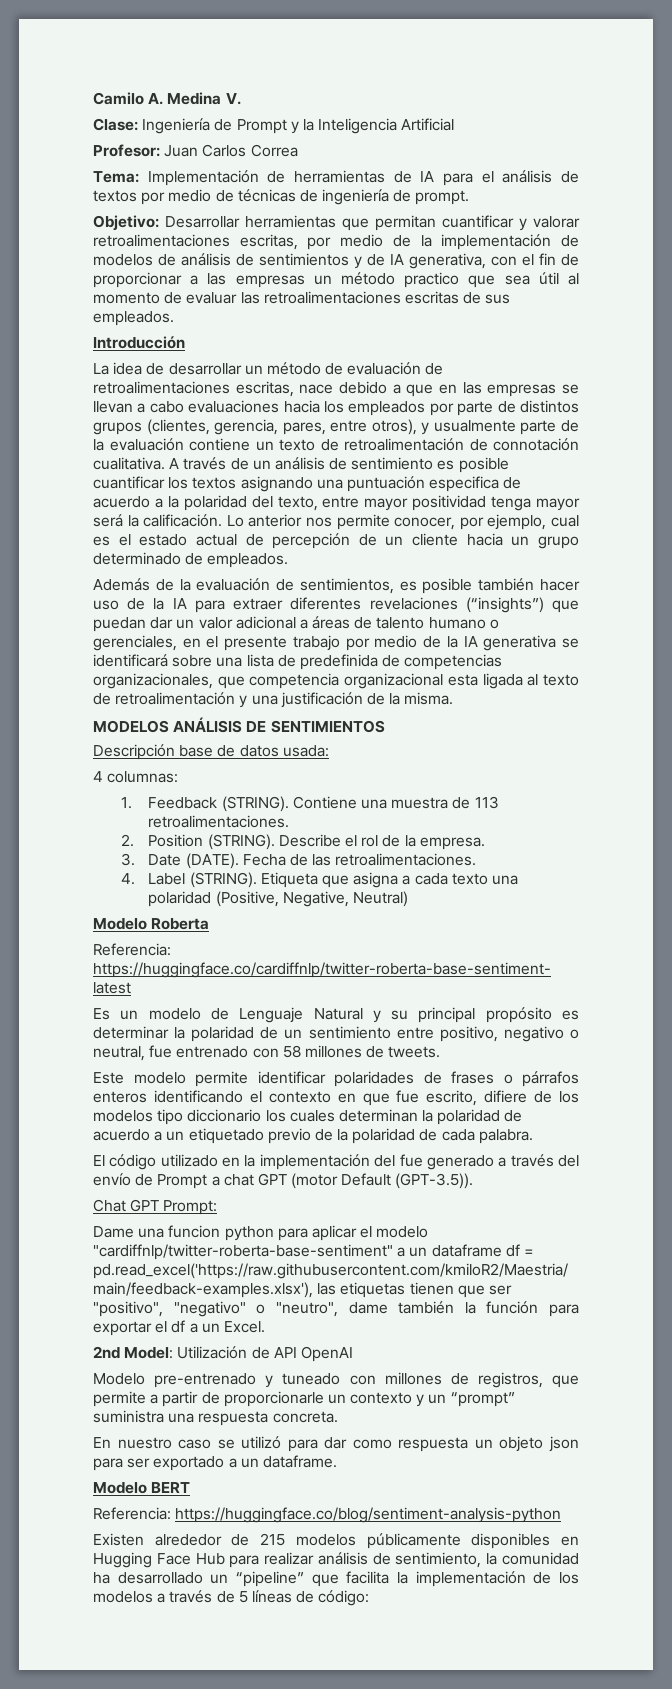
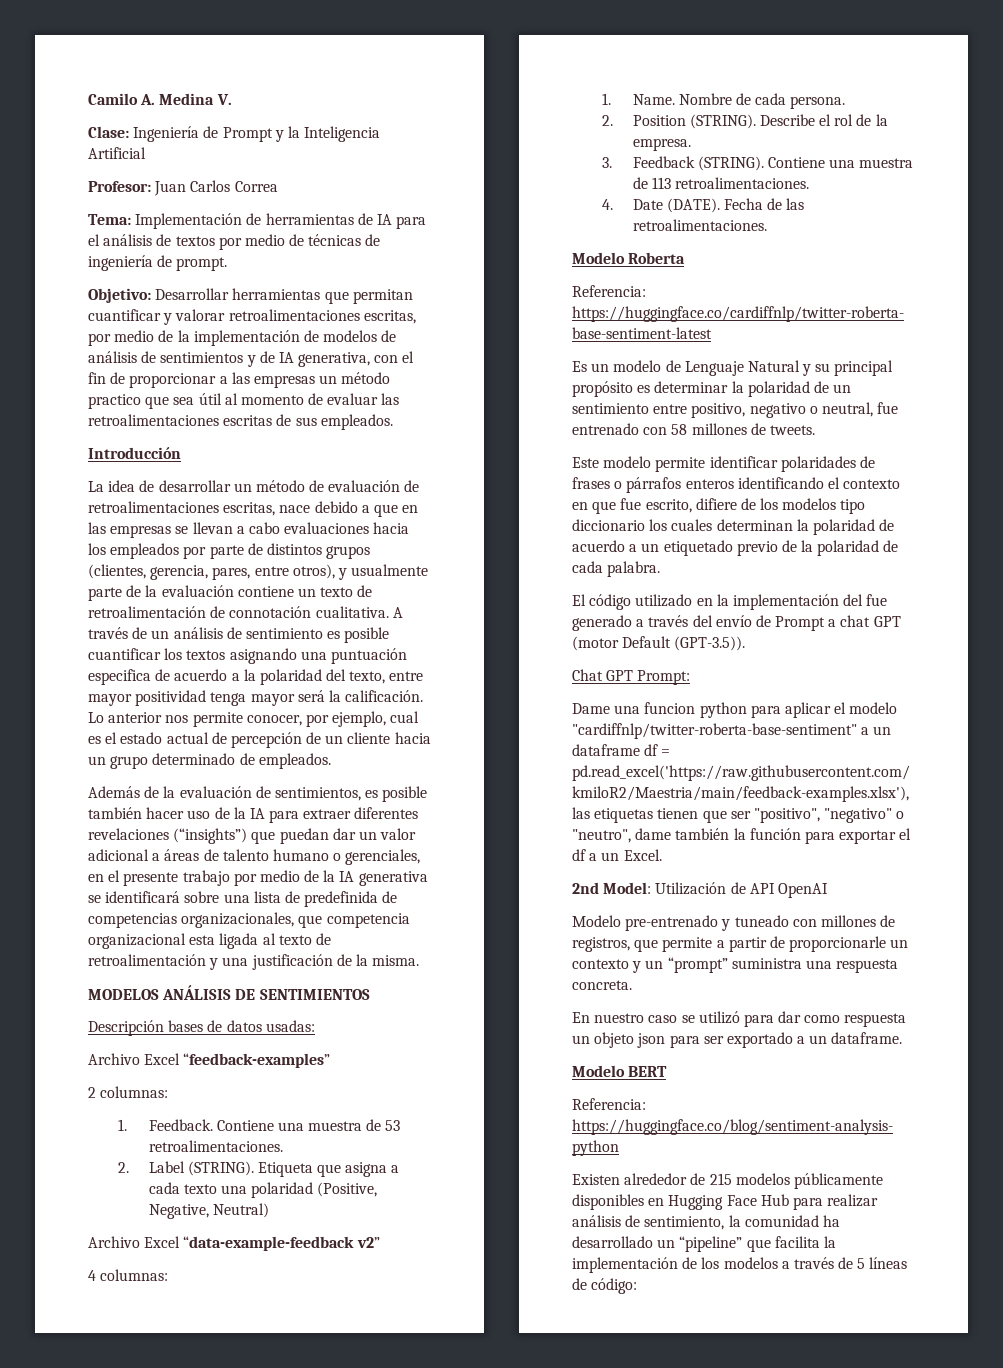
- Descripción base de datos usada:
- 4 columnas:
- 1. Feedback (STRING). Contiene una muestra de 113 retroalimentaciones.
- 2. Position (STRING). Describe el rol de la empresa.
- 3. Date (DATE). Fecha de las retroalimentaciones.
- 4. Label (STRING).
+ Descripción bases de datos usadas:
+ Archivo Excel “feedback-examples”
+ 2 columnas:
+ 1. Feedback. Contiene una muestra de 53 retroalimentaciones.
+ 2. Label (STRING).
+ Archivo Excel “data-example-feedback v2”
+ 4 columnas:
+ 1. Name. Nombre de cada persona.
+ 2. Position (STRING). Describe el rol de la empresa.
+ 3. Feedback (STRING). Contiene una muestra de 113 retroalimentaciones.
+ 4. Date (DATE). Fecha de las retroalimentaciones.

